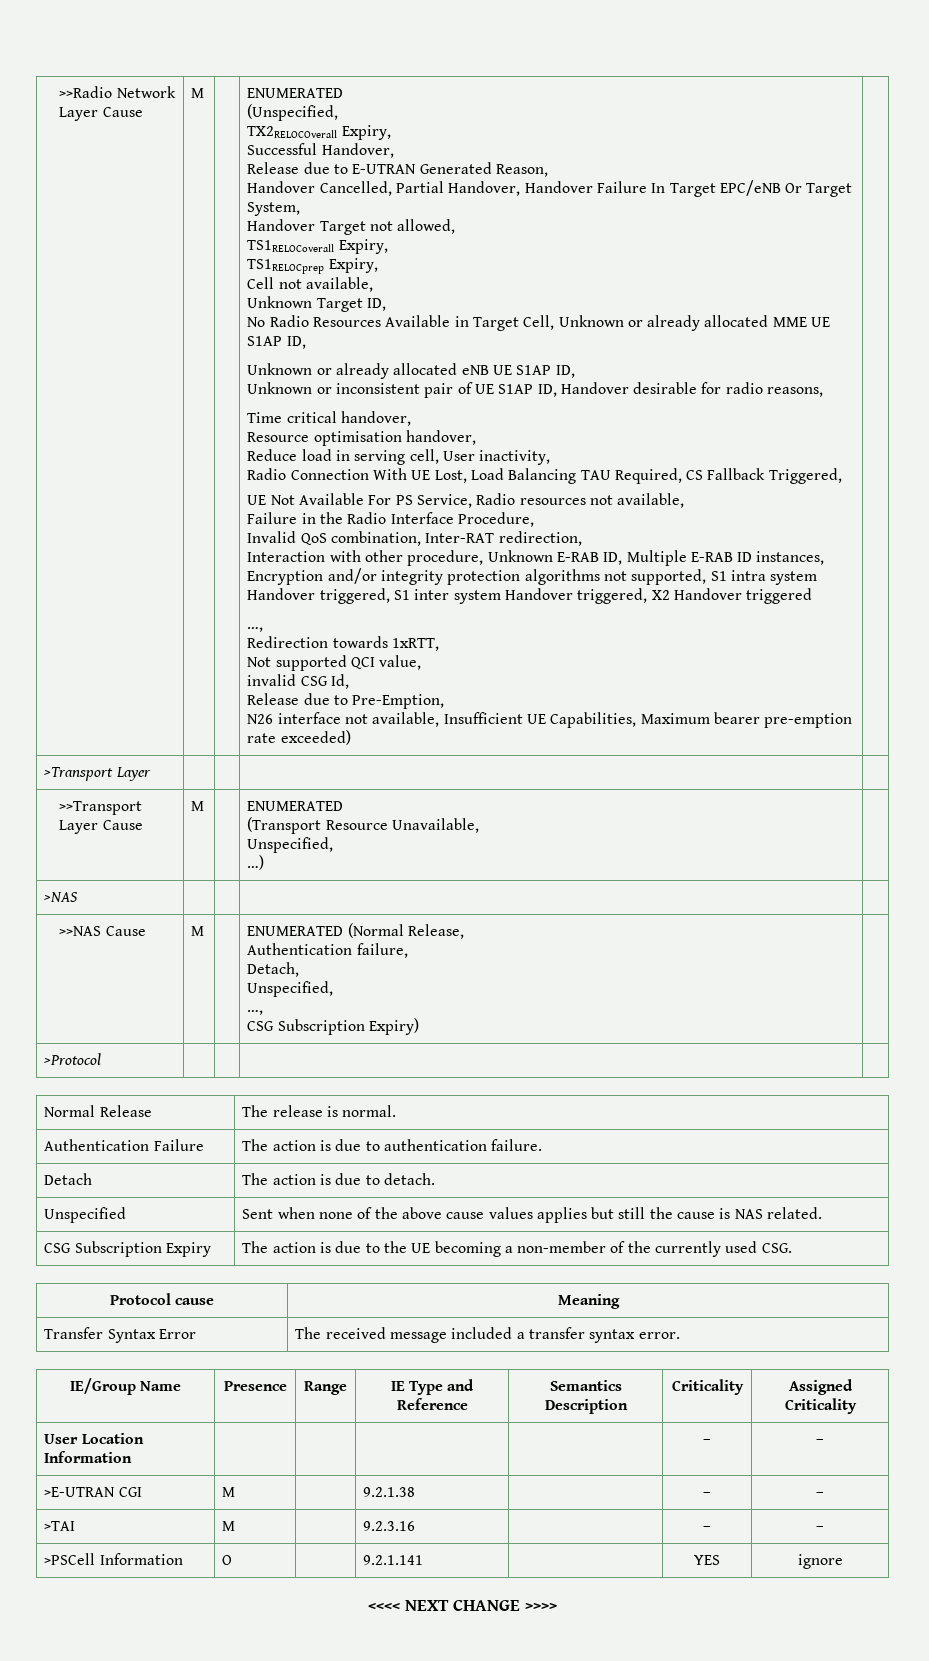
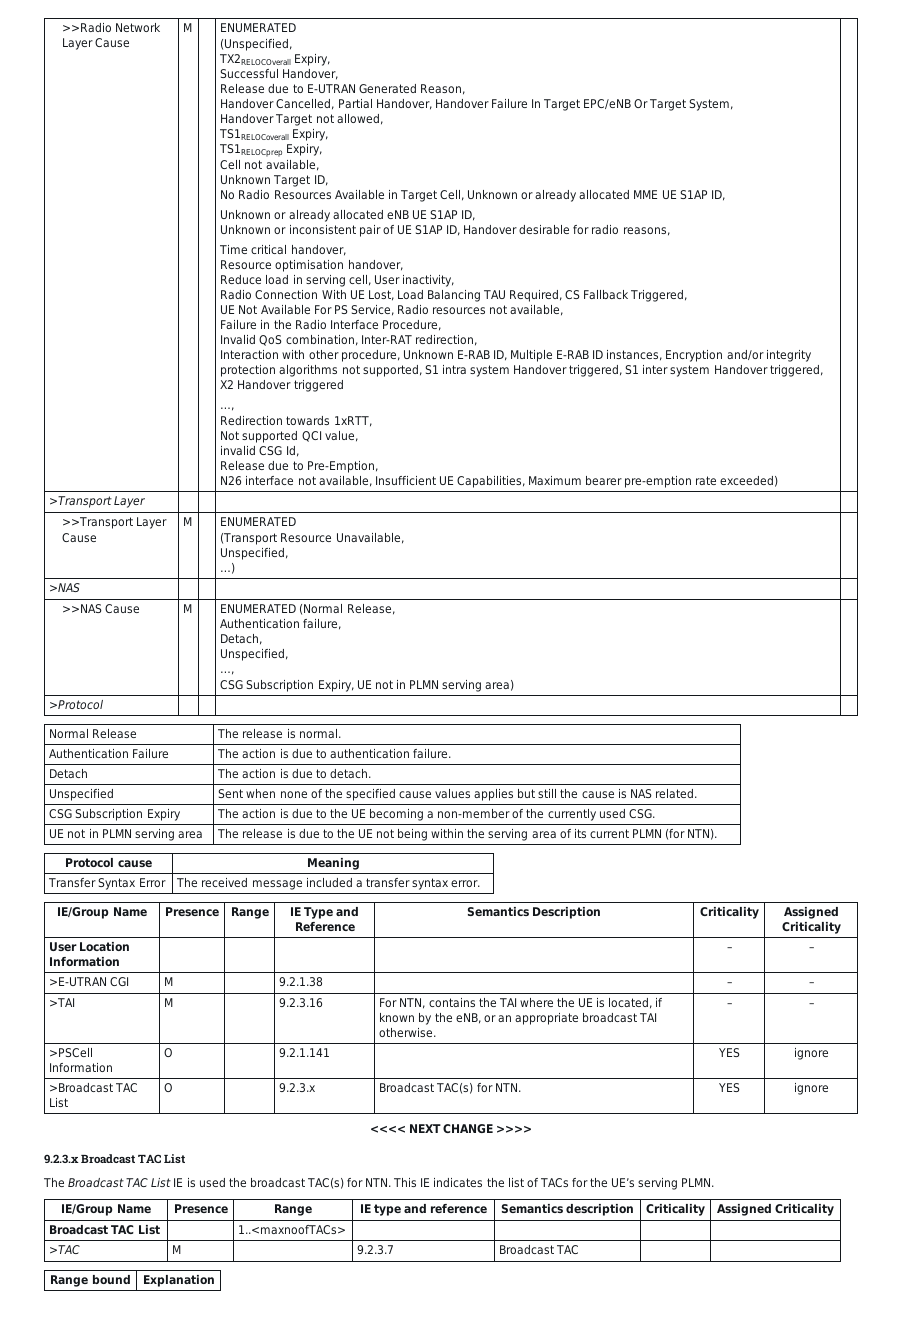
  >>NAS Cause | M | | ENUMERATED (Normal Release,
  Authentication failure,
  Detach,
  Unspecified,
  …,
- CSG Subscription Expiry) |
+ CSG Subscription Expiry, UE not in PLMN serving area) |
- Unspecified | Sent when none of the above cause values applies but still the cause is NAS related.
+ Unspecified | Sent when none of the specified cause values applies but still the cause is NAS related.
+ UE not in PLMN serving area | The release is due to the UE not being within the serving area of its current PLMN (for NTN).
- >TAI | M | | 9.2.3.16 | | – | –
+ >TAI | M | | 9.2.3.16 | For NTN, contains the TAI where the UE is located, if known by the eNB, or an appropriate broadcast TAI otherwise. | – | –
+ >Broadcast TAC List | O | | 9.2.3.x | Broadcast TAC(s) for NTN. | YES | ignore
  <<<< NEXT CHANGE >>>>
+ 9.2.3.x Broadcast TAC List
+ The Broadcast TAC List IE is used the broadcast TAC(s) for NTN. This IE indicates the list of TACs for the UE’s serving PLMN.
+ IE/Group Name | Presence | Range | IE type and reference | Semantics description | Criticality | Assigned Criticality
+ Broadcast TAC List | | 1..<maxnoofTACs> | | | |
+ >TAC | M | | 9.2.3.7 | Broadcast TAC | |
+ Range bound | Explanation

